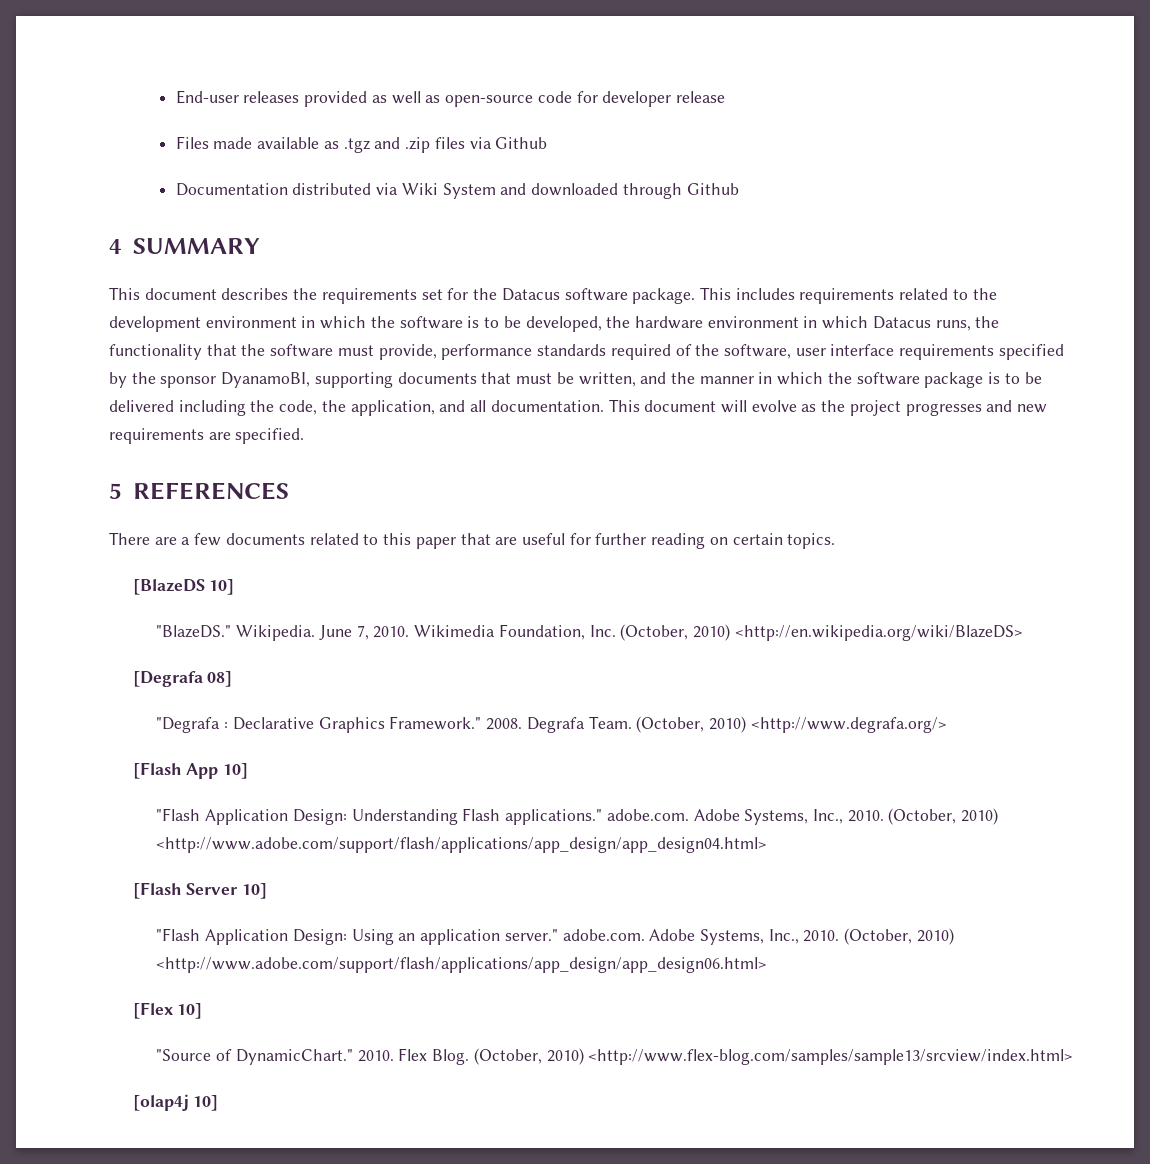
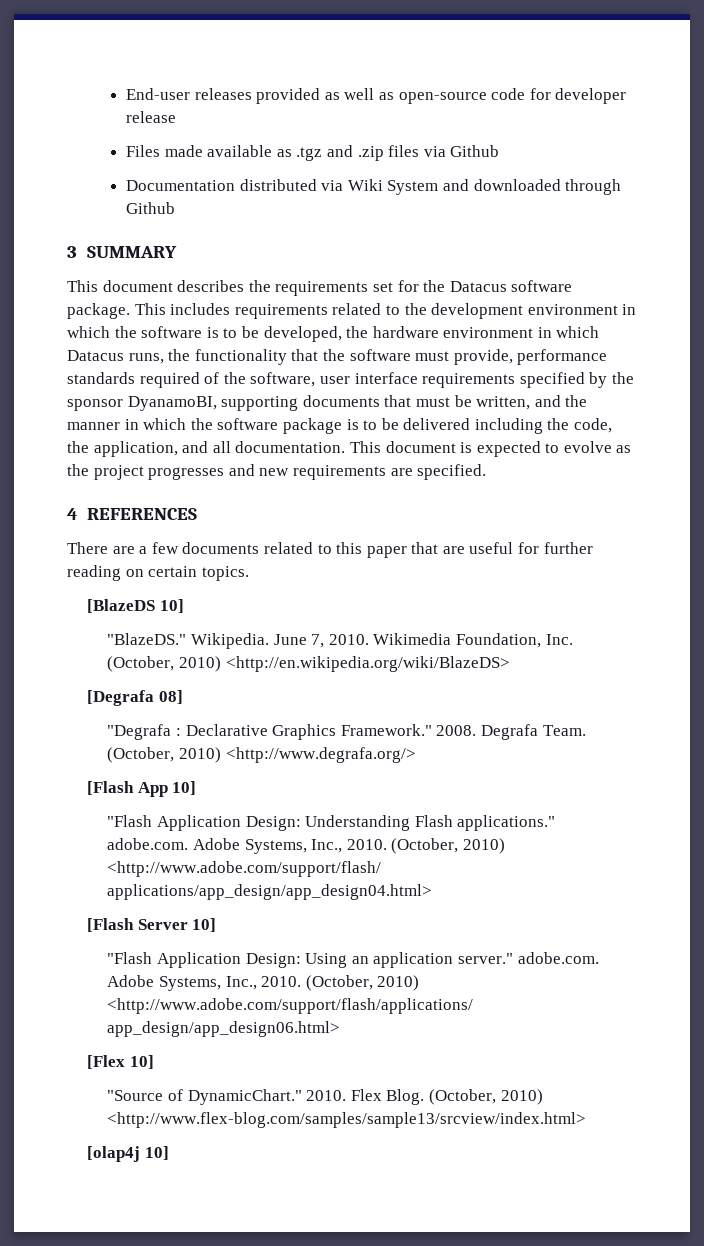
- 4 SUMMARY
+ 3 SUMMARY
- This document will evolve as the project progresses and new requirements are specified.
+ This document is expected to evolve as the project progresses and new requirements are specified.
- 5 REFERENCES
+ 4 REFERENCES
- (October, 2010) <http://www.adobe.com/support/flash/applications/app_design/app_design04.html>
+ (October, 2010) <http://www.adobe.com/support/flash/ applications/app_design/app_design04.html>
- (October, 2010) <http://www.adobe.com/support/flash/applications/app_design/app_design06.html>
+ (October, 2010) <http://www.adobe.com/support/flash/applications/ app_design/app_design06.html>

